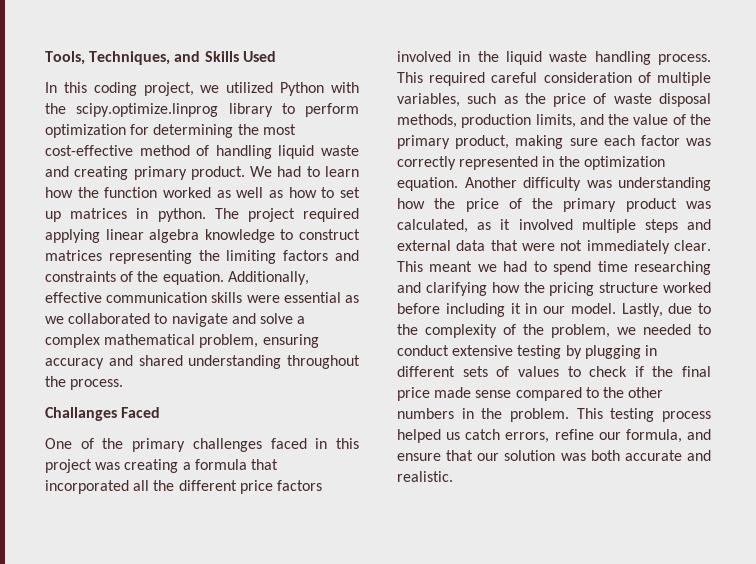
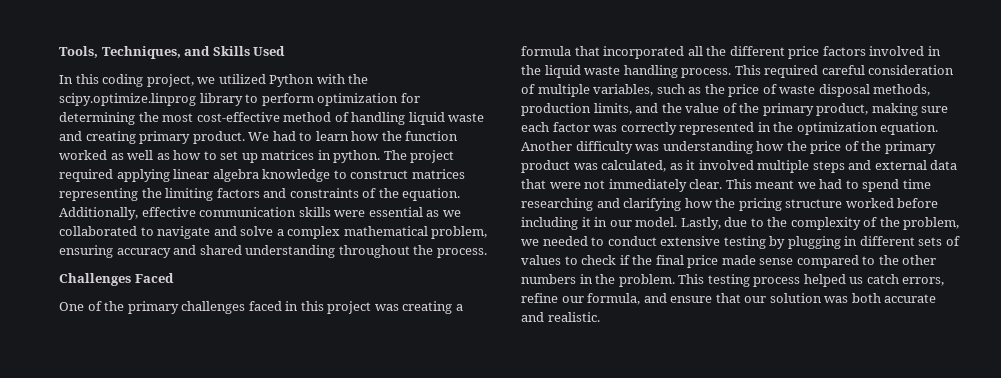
- Challanges Faced
+ Challenges Faced

